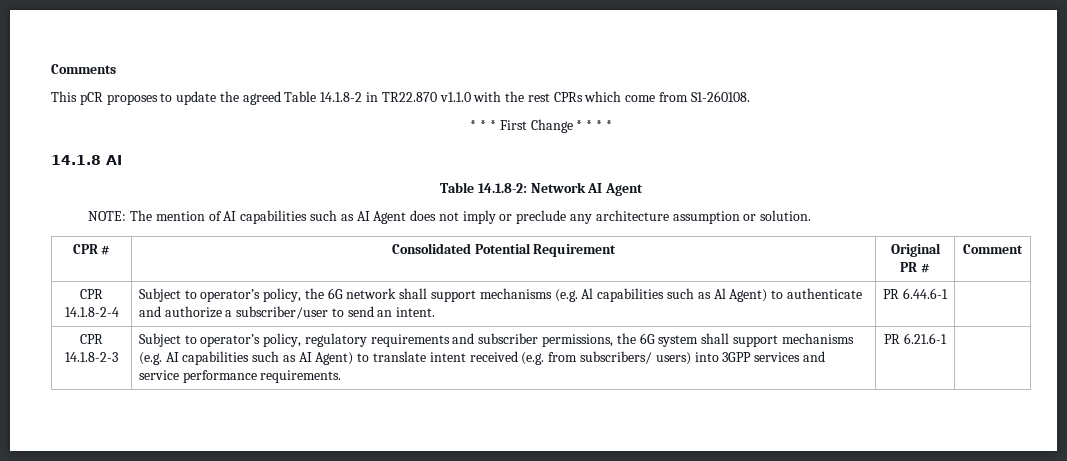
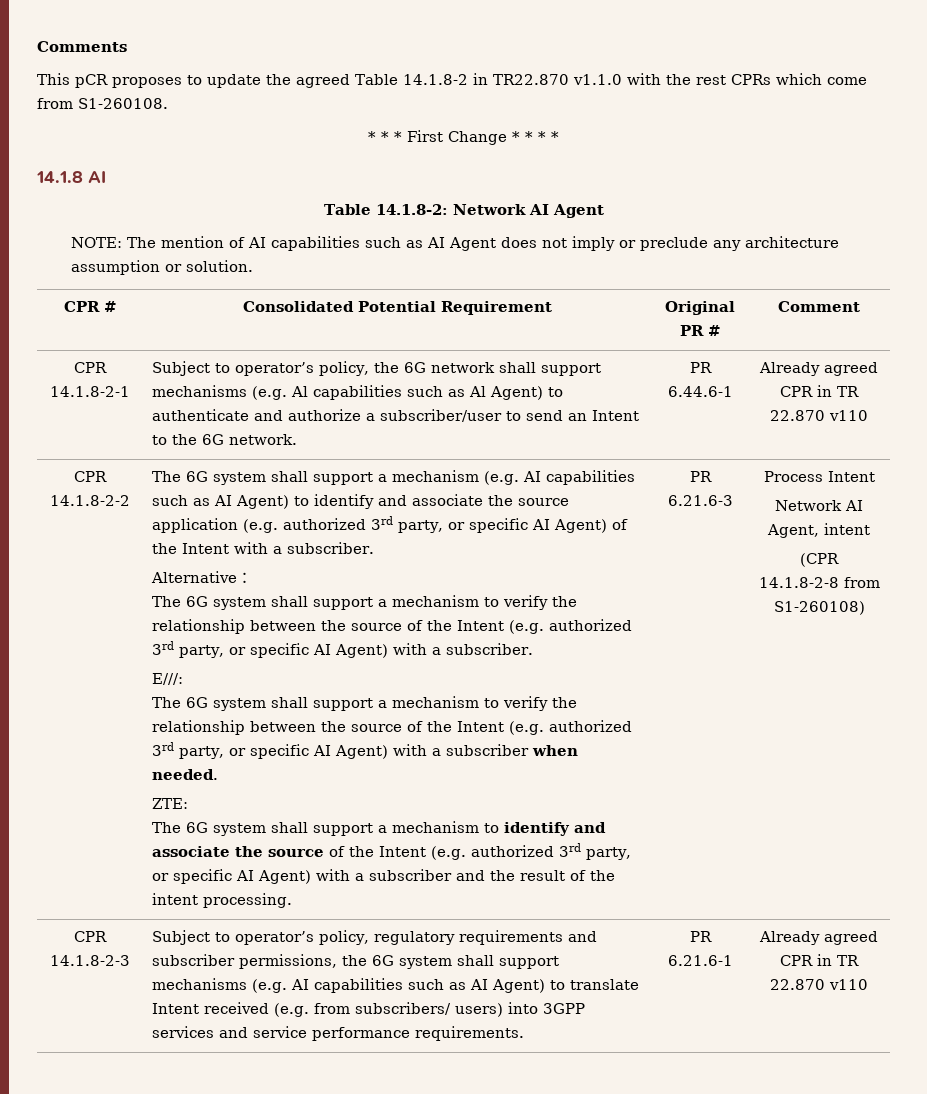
- CPR 14.1.8-2-4
+ CPR 14.1.8-2-1
- Subject to operator’s policy, the 6G network shall support mechanisms (e.g. Al capabilities such as Al Agent) to authenticate and authorize a subscriber/user to send an intent. | PR 6.44.6-1
+ Subject to operator’s policy, the 6G network shall support mechanisms (e.g. Al capabilities such as Al Agent) to authenticate and authorize a subscriber/user to send an Intent to the 6G network. | PR 6.44.6-1 | Already agreed CPR in TR 22.870 v110
+ CPR 14.1.8-2-2 | The 6G system shall support a mechanism (e.g. AI capabilities such as AI Agent) to identify and associate the source application (e.g. authorized 3rd party, or specific AI Agent) of the Intent with a subscriber.
+ Alternative：
+ The 6G system shall support a mechanism to verify the relationship between the source of the Intent (e.g. authorized 3rd party, or specific AI Agent) with a subscriber.
+ E///:
+ The 6G system shall support a mechanism to verify the relationship between the source of the Intent (e.g. authorized 3rd party, or specific AI Agent) with a subscriber when needed.
+ ZTE:
+ The 6G system shall support a mechanism to identify and associate the source of the Intent (e.g. authorized 3rd party, or specific AI Agent) with a subscriber and the result of the intent processing. | PR 6.21.6-3 | Process Intent
+ Network AI Agent, intent
+ (CPR 14.1.8-2-8 from S1-260108)
- Subject to operator’s policy, regulatory requirements and subscriber permissions, the 6G system shall support mechanisms (e.g. AI capabilities such as AI Agent) to translate intent received (e.g. from subscribers/ users) into 3GPP services and service performance requirements.
+ Subject to operator’s policy, regulatory requirements and subscriber permissions, the 6G system shall support mechanisms (e.g. AI capabilities such as AI Agent) to translate Intent received (e.g. from subscribers/ users) into 3GPP services and service performance requirements.
- PR 6.21.6-1
+ PR 6.21.6-1 | Already agreed CPR in TR 22.870 v110

